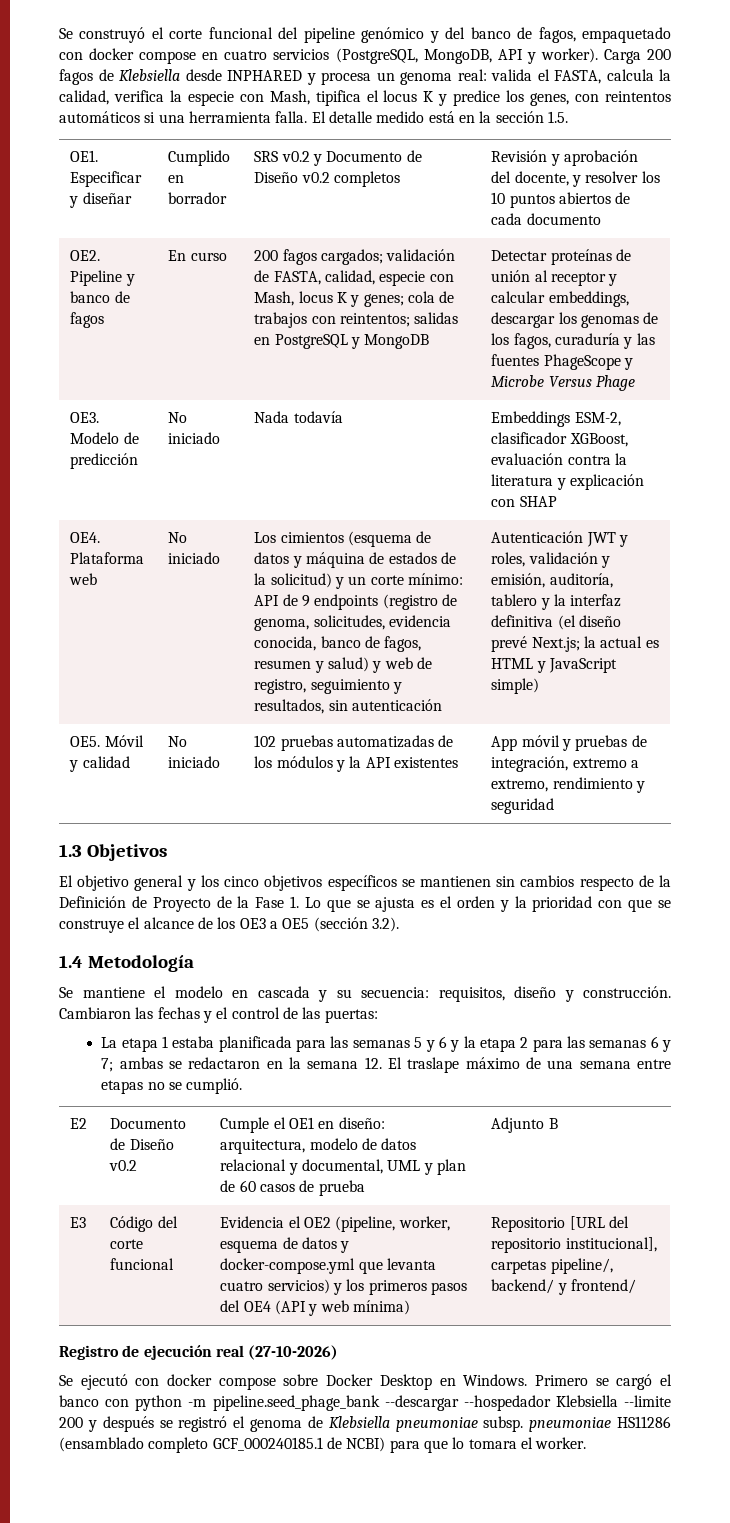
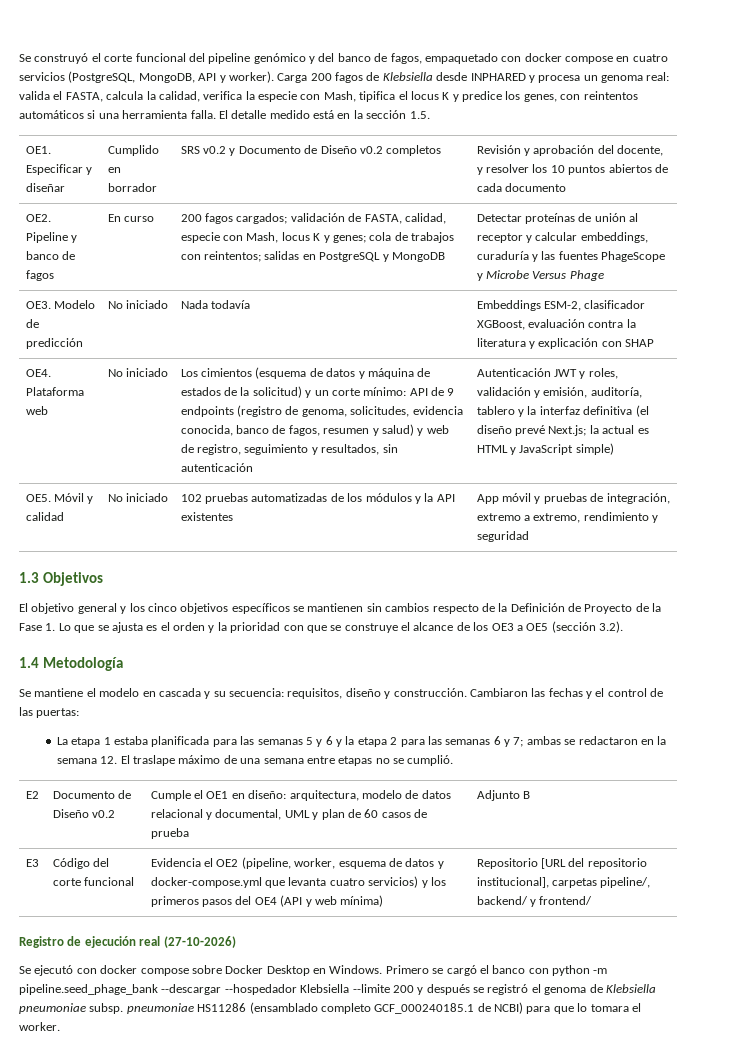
- Detectar proteínas de unión al receptor y calcular embeddings, descargar los genomas de los fagos, curaduría y las fuentes PhageScope y Microbe Versus Phage
+ Detectar proteínas de unión al receptor y calcular embeddings, curaduría y las fuentes PhageScope y Microbe Versus Phage

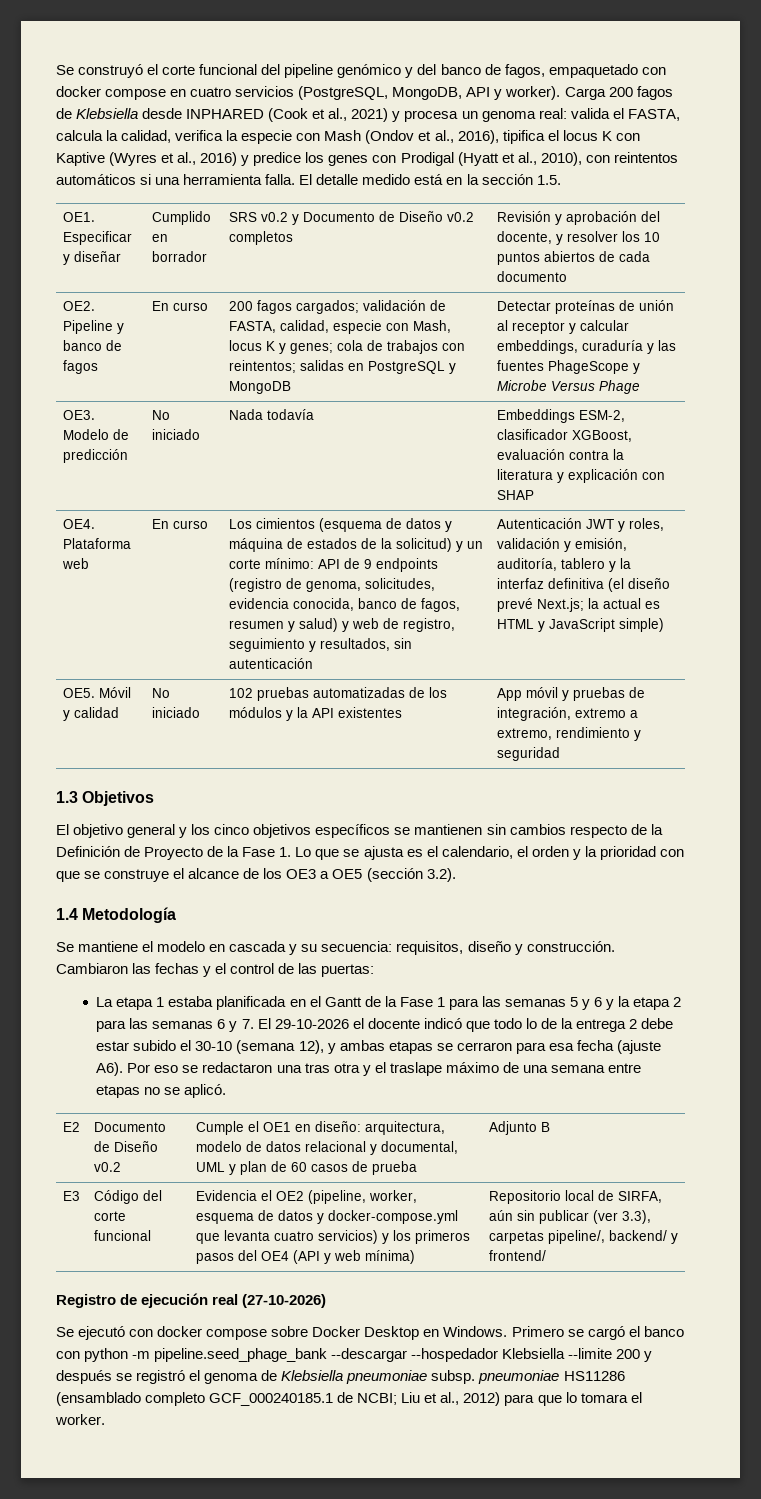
- Carga 200 fagos de Klebsiella desde INPHARED y procesa un genoma real: valida el FASTA, calcula la calidad, verifica la especie con Mash, tipifica el locus K y predice los genes, con reintentos automáticos si una herramienta falla.
+ Carga 200 fagos de Klebsiella desde INPHARED (Cook et al., 2021) y procesa un genoma real: valida el FASTA, calcula la calidad, verifica la especie con Mash (Ondov et al., 2016), tipifica el locus K con Kaptive (Wyres et al., 2016) y predice los genes con Prodigal (Hyatt et al., 2010), con reintentos automáticos si una herramienta falla.
- OE4. Plataforma web | No iniciado
+ OE4. Plataforma web | En curso
- El objetivo general y los cinco objetivos específicos se mantienen sin cambios respecto de la Definición de Proyecto de la Fase 1. Lo que se ajusta es el orden y la prioridad con que se construye el alcance de los OE3 a OE5 (sección 3.2).
+ El objetivo general y los cinco objetivos específicos se mantienen sin cambios respecto de la Definición de Proyecto de la Fase 1. Lo que se ajusta es el calendario, el orden y la prioridad con que se construye el alcance de los OE3 a OE5 (sección 3.2).
- La etapa 1 estaba planificada para las semanas 5 y 6 y la etapa 2 para las semanas 6 y 7; ambas se redactaron en la semana 12. El traslape máximo de una semana entre etapas no se cumplió.
+ La etapa 1 estaba planificada en el Gantt de la Fase 1 para las semanas 5 y 6 y la etapa 2 para las semanas 6 y 7. El 29-10-2026 el docente indicó que todo lo de la entrega 2 debe estar subido el 30-10 (semana 12), y ambas etapas se cerraron para esa fecha (ajuste A6). Por eso se redactaron una tras otra y el traslape máximo de una semana entre etapas no se aplicó.
- Repositorio [URL del repositorio institucional], carpetas pipeline/, backend/ y frontend/
+ Repositorio local de SIRFA, aún sin publicar (ver 3.3), carpetas pipeline/, backend/ y frontend/
- Primero se cargó el banco con python -m pipeline.seed_phage_bank --descargar --hospedador Klebsiella --limite 200 y después se registró el genoma de Klebsiella pneumoniae subsp. pneumoniae HS11286 (ensamblado completo GCF_000240185.1 de NCBI) para que lo tomara el worker.
+ Primero se cargó el banco con python -m pipeline.seed_phage_bank --descargar --hospedador Klebsiella --limite 200 y después se registró el genoma de Klebsiella pneumoniae subsp. pneumoniae HS11286 (ensamblado completo GCF_000240185.1 de NCBI; Liu et al., 2012) para que lo tomara el worker.

